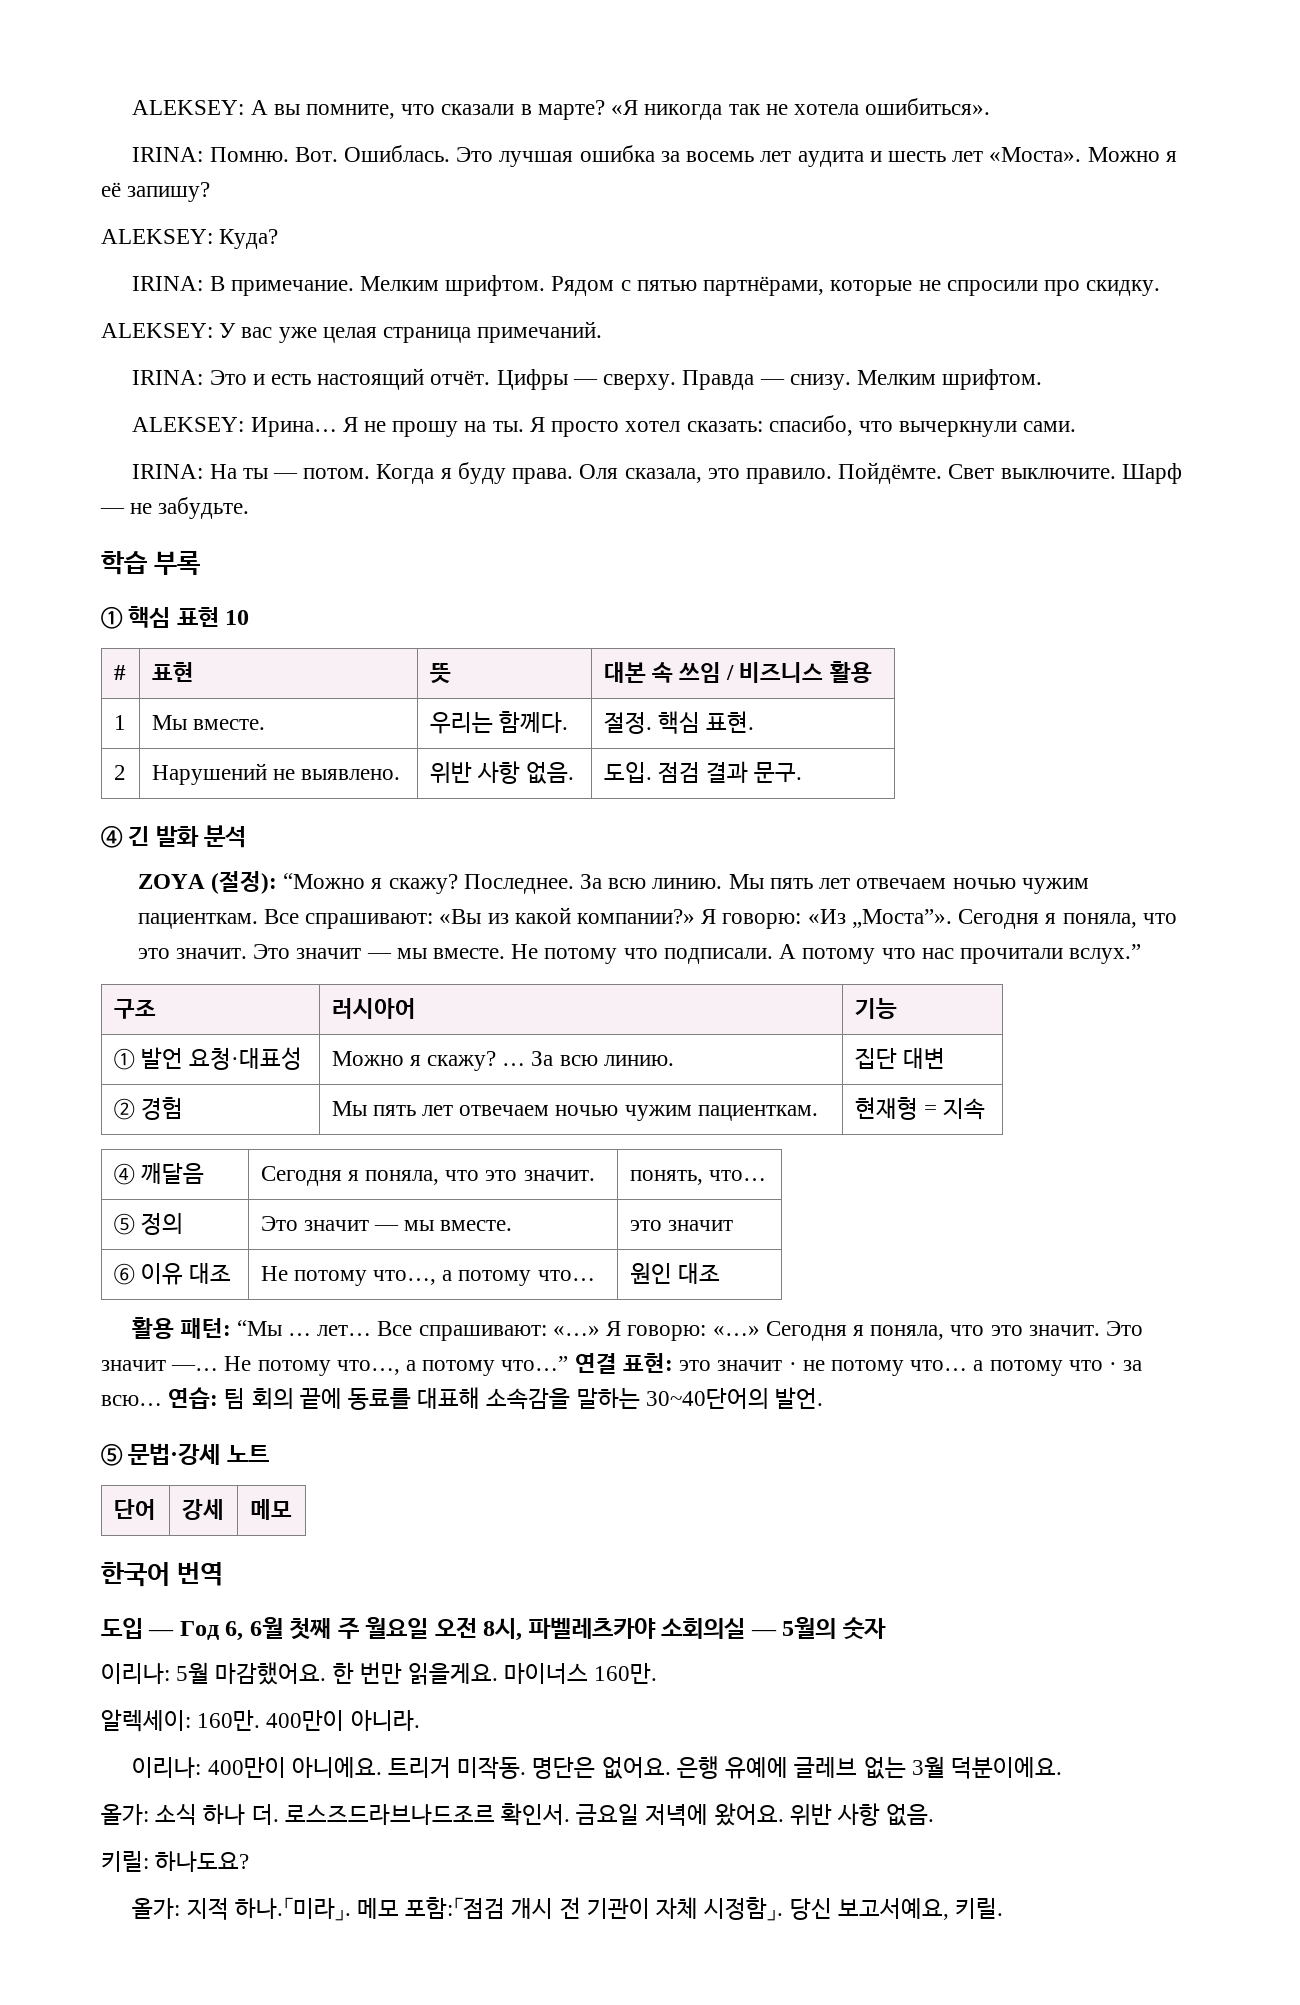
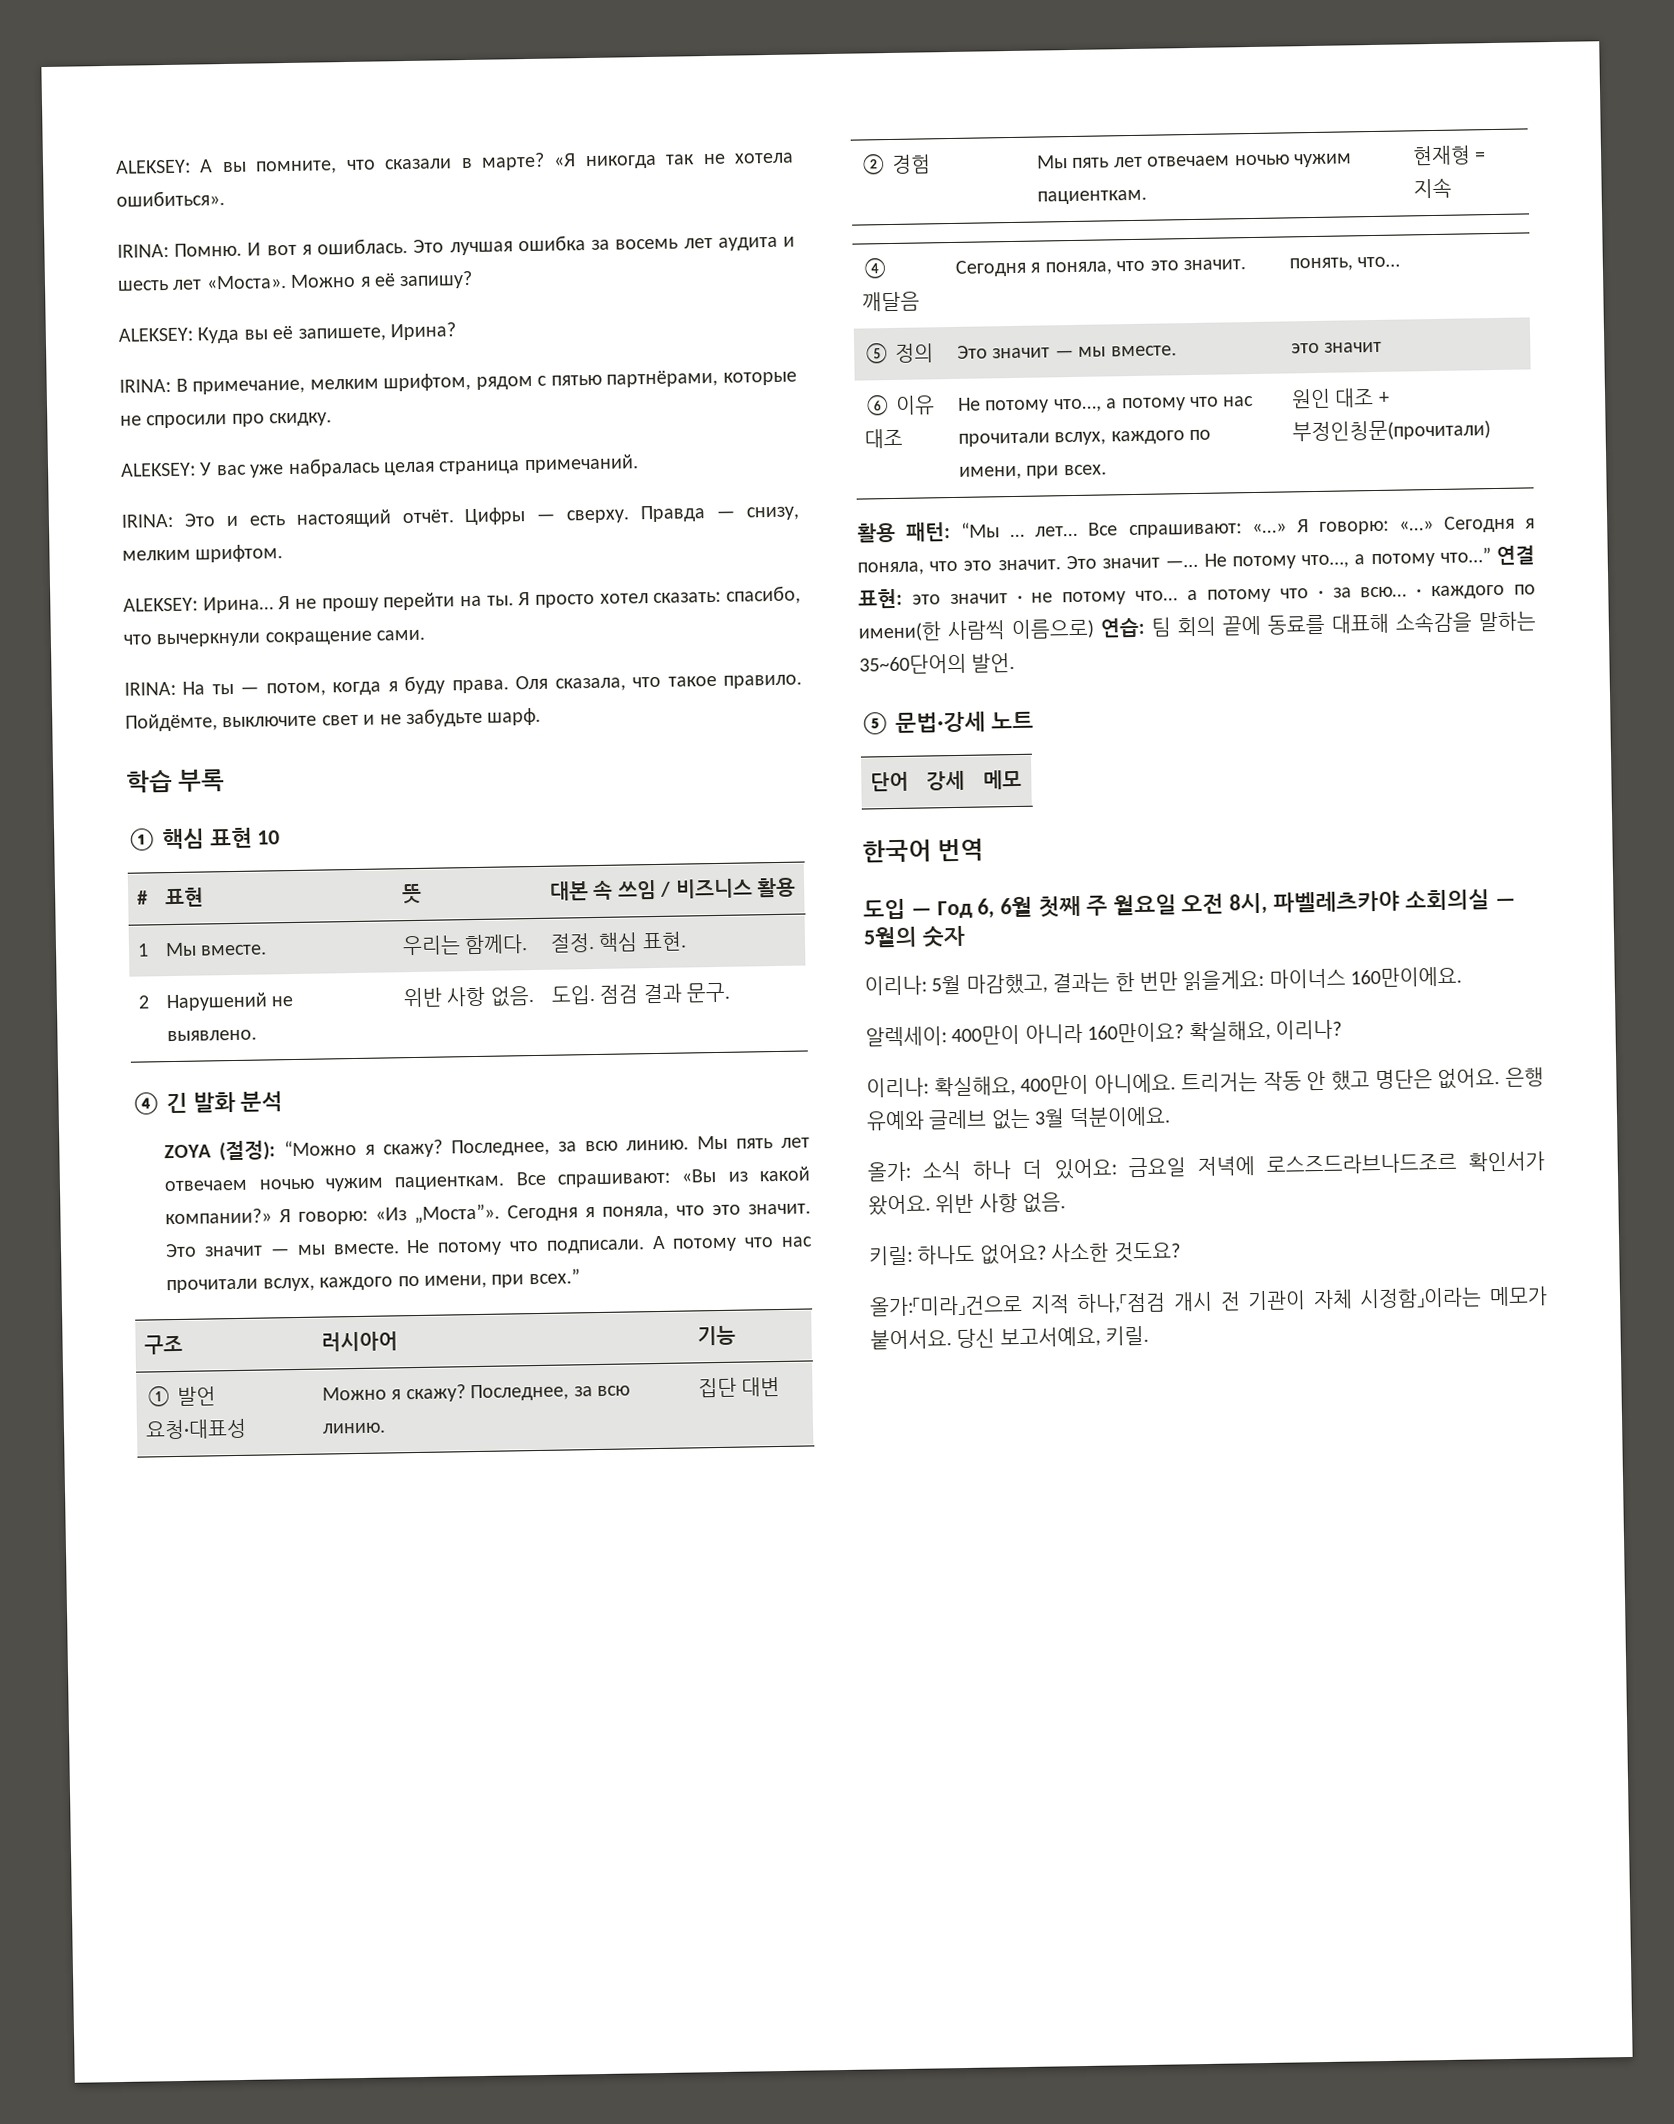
- Вот. Ошиблась.
+ И вот я ошиблась.
- ALEKSEY: Куда?
- IRINA: В примечание. Мелким шрифтом. Рядом с пятью партнёрами, которые не спросили про скидку.
+ ALEKSEY: Куда вы её запишете, Ирина?
+ IRINA: В примечание, мелким шрифтом, рядом с пятью партнёрами, которые не спросили про скидку.
- ALEKSEY: У вас уже целая страница примечаний.
+ ALEKSEY: У вас уже набралась целая страница примечаний.
- Правда — снизу. Мелким шрифтом.
+ Правда — снизу, мелким шрифтом.
- Я не прошу на ты.
+ Я не прошу перейти на ты.
- Я просто хотел сказать: спасибо, что вычеркнули сами.
+ Я просто хотел сказать: спасибо, что вычеркнули сокращение сами.
- IRINA: На ты — потом. Когда я буду права.
+ IRINA: На ты — потом, когда я буду права.
- Оля сказала, это правило. Пойдёмте. Свет выключите. Шарф — не забудьте.
+ Оля сказала, что такое правило. Пойдёмте, выключите свет и не забудьте шарф.
- ZOYA (절정): “Можно я скажу? Последнее. За всю линию.
+ ZOYA (절정): “Можно я скажу? Последнее, за всю линию.
- А потому что нас прочитали вслух.”
+ А потому что нас прочитали вслух, каждого по имени, при всех.”
- ① 발언 요청·대표성 | Можно я скажу? … За всю линию. | 집단 대변
+ ① 발언 요청·대표성 | Можно я скажу? Последнее, за всю линию. | 집단 대변
- ⑥ 이유 대조 | Не потому что…, а потому что… | 원인 대조
+ ⑥ 이유 대조 | Не потому что…, а потому что нас прочитали вслух, каждого по имени, при всех. | 원인 대조 + 부정인칭문(прочитали)
- 연습: 팀 회의 끝에 동료를 대표해 소속감을 말하는 30~40단어의 발언.
+ · каждого по имени(한 사람씩 이름으로) 연습: 팀 회의 끝에 동료를 대표해 소속감을 말하는 35~60단어의 발언.
- 이리나: 5월 마감했어요. 한 번만 읽을게요. 마이너스 160만.
- 알렉세이: 160만. 400만이 아니라.
- 이리나: 400만이 아니에요.
+ 이리나: 5월 마감했고, 결과는 한 번만 읽을게요: 마이너스 160만이에요.
+ 알렉세이: 400만이 아니라 160만이요? 확실해요, 이리나?
+ 이리나: 확실해요, 400만이 아니에요.
- 트리거 미작동. 명단은 없어요.
+ 트리거는 작동 안 했고 명단은 없어요.
- 은행 유예에 글레브 없는 3월 덕분이에요.
+ 은행 유예와 글레브 없는 3월 덕분이에요.
- 올가: 소식 하나 더. 로스즈드라브나드조르 확인서. 금요일 저녁에 왔어요.
+ 올가: 소식 하나 더 있어요: 금요일 저녁에 로스즈드라브나드조르 확인서가 왔어요.
- 키릴: 하나도요?
- 올가: 지적 하나.「미라」. 메모 포함:「점검 개시 전 기관이 자체 시정함」.
+ 키릴: 하나도 없어요? 사소한 것도요?
+ 올가:「미라」건으로 지적 하나,「점검 개시 전 기관이 자체 시정함」이라는 메모가 붙어서요.

